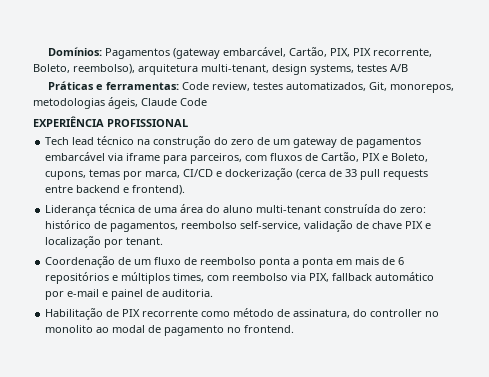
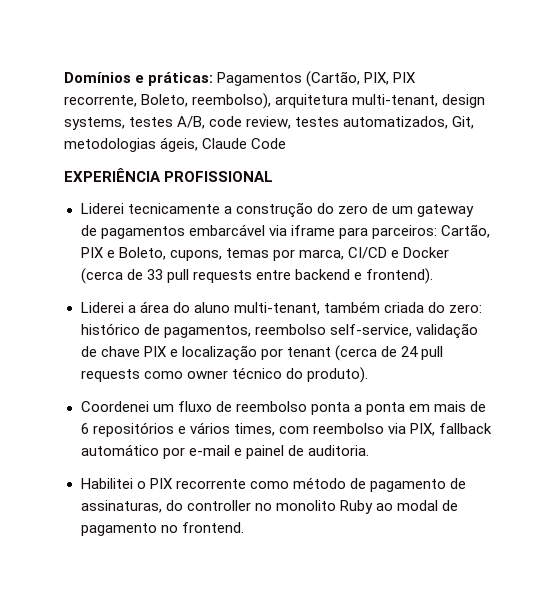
- Domínios: Pagamentos (gateway embarcável, Cartão, PIX, PIX recorrente, Boleto, reembolso), arquitetura multi-tenant, design systems, testes A/B
- Práticas e ferramentas: Code review, testes automatizados, Git, monorepos, metodologias ágeis, Claude Code
+ Domínios e práticas: Pagamentos (Cartão, PIX, PIX recorrente, Boleto, reembolso), arquitetura multi-tenant, design systems, testes A/B, code review, testes automatizados, Git, metodologias ágeis, Claude Code
- Tech lead técnico na construção do zero de um gateway de pagamentos embarcável via iframe para parceiros, com fluxos de Cartão, PIX e Boleto, cupons, temas por marca, CI/CD e dockerização (cerca de 33 pull requests entre backend e frontend).
+ Liderei tecnicamente a construção do zero de um gateway de pagamentos embarcável via iframe para parceiros: Cartão, PIX e Boleto, cupons, temas por marca, CI/CD e Docker (cerca de 33 pull requests entre backend e frontend).
- Liderança técnica de uma área do aluno multi-tenant construída do zero: histórico de pagamentos, reembolso self-service, validação de chave PIX e localização por tenant.
- Coordenação de um fluxo de reembolso ponta a ponta em mais de 6 repositórios e múltiplos times, com reembolso via PIX, fallback automático por e-mail e painel de auditoria.
+ Liderei a área do aluno multi-tenant, também criada do zero: histórico de pagamentos, reembolso self-service, validação de chave PIX e localização por tenant (cerca de 24 pull requests como owner técnico do produto).
+ Coordenei um fluxo de reembolso ponta a ponta em mais de 6 repositórios e vários times, com reembolso via PIX, fallback automático por e-mail e painel de auditoria.
- Habilitação de PIX recorrente como método de assinatura, do controller no monolito ao modal de pagamento no frontend.
+ Habilitei o PIX recorrente como método de pagamento de assinaturas, do controller no monolito Ruby ao modal de pagamento no frontend.

